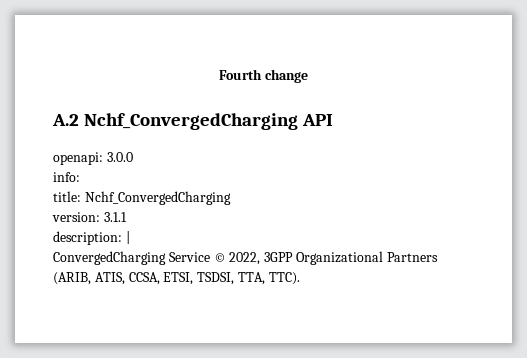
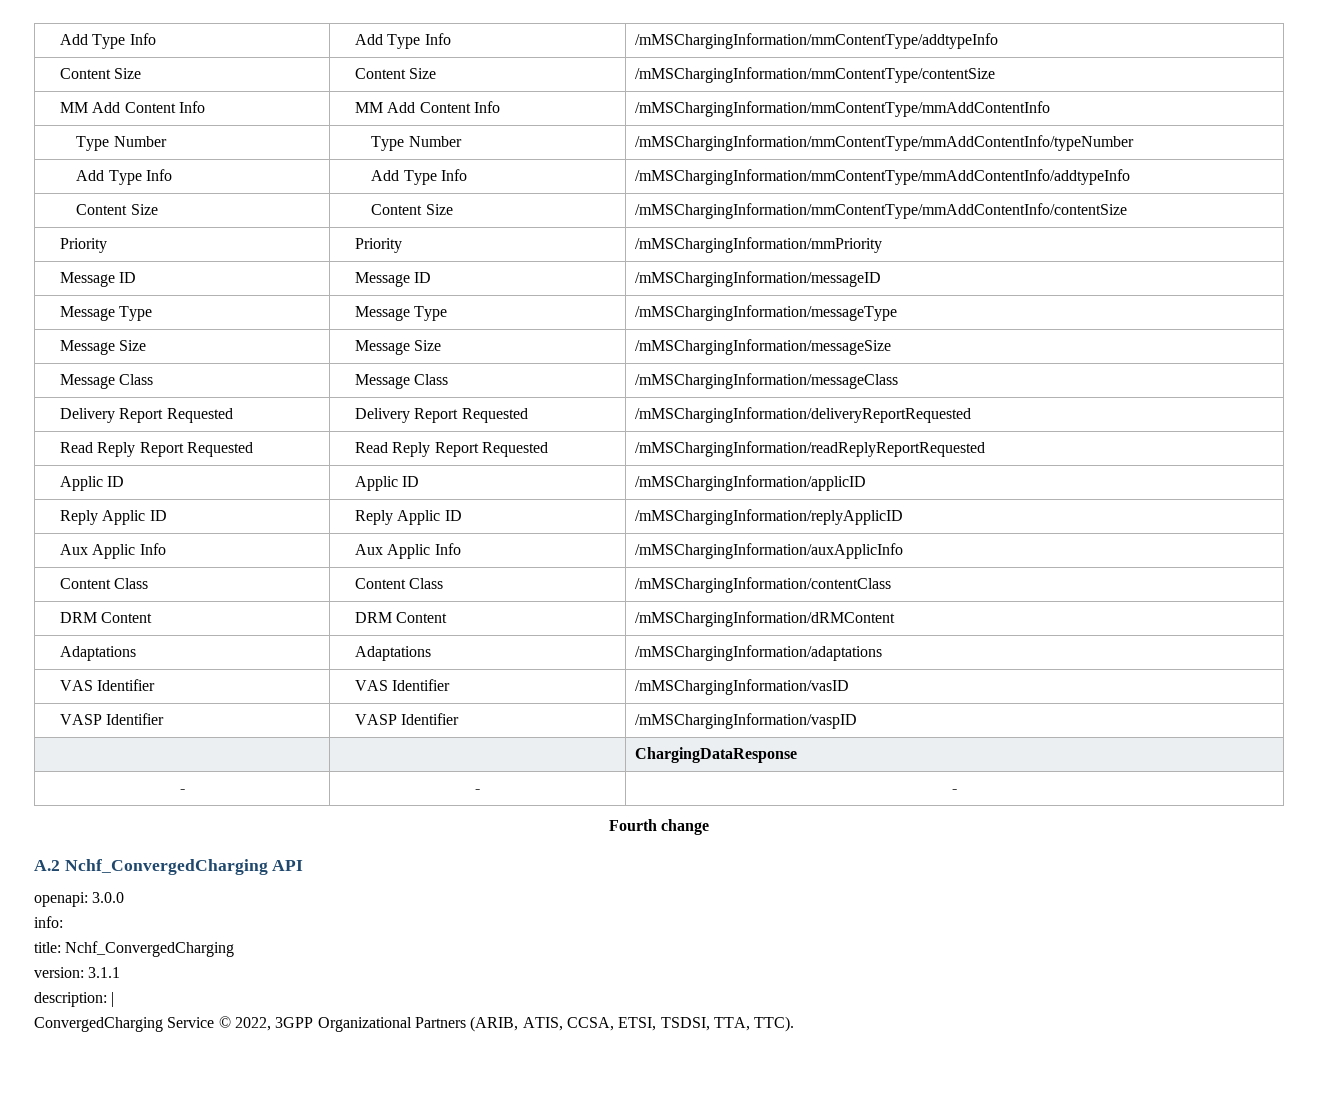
+ Add Type Info | Add Type Info | /mMSChargingInformation/mmContentType/addtypeInfo
+ Content Size | Content Size | /mMSChargingInformation/mmContentType/contentSize
+ MM Add Content Info | MM Add Content Info | /mMSChargingInformation/mmContentType/mmAddContentInfo
+ Type Number | Type Number | /mMSChargingInformation/mmContentType/mmAddContentInfo/typeNumber
+ Add Type Info | Add Type Info | /mMSChargingInformation/mmContentType/mmAddContentInfo/addtypeInfo
+ Content Size | Content Size | /mMSChargingInformation/mmContentType/mmAddContentInfo/contentSize
+ Priority | Priority | /mMSChargingInformation/mmPriority
+ Message ID | Message ID | /mMSChargingInformation/messageID
+ Message Type | Message Type | /mMSChargingInformation/messageType
+ Message Size | Message Size | /mMSChargingInformation/messageSize
+ Message Class | Message Class | /mMSChargingInformation/messageClass
+ Delivery Report Requested | Delivery Report Requested | /mMSChargingInformation/deliveryReportRequested
+ Read Reply Report Requested | Read Reply Report Requested | /mMSChargingInformation/readReplyReportRequested
+ Applic ID | Applic ID | /mMSChargingInformation/applicID
+ Reply Applic ID | Reply Applic ID | /mMSChargingInformation/replyApplicID
+ Aux Applic Info | Aux Applic Info | /mMSChargingInformation/auxApplicInfo
+ Content Class | Content Class | /mMSChargingInformation/contentClass
+ DRM Content | DRM Content | /mMSChargingInformation/dRMContent
+ Adaptations | Adaptations | /mMSChargingInformation/adaptations
+ VAS Identifier | VAS Identifier | /mMSChargingInformation/vasID
+ VASP Identifier | VASP Identifier | /mMSChargingInformation/vaspID
+ | | ChargingDataResponse
+ - | - | -

